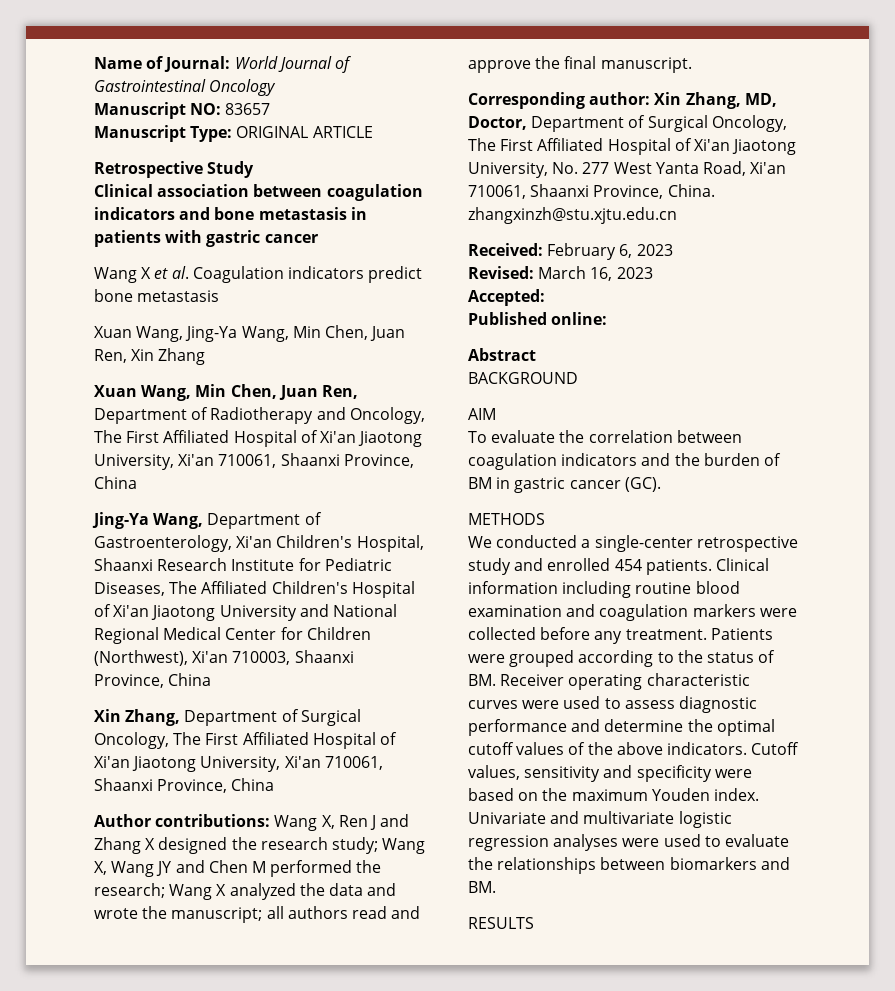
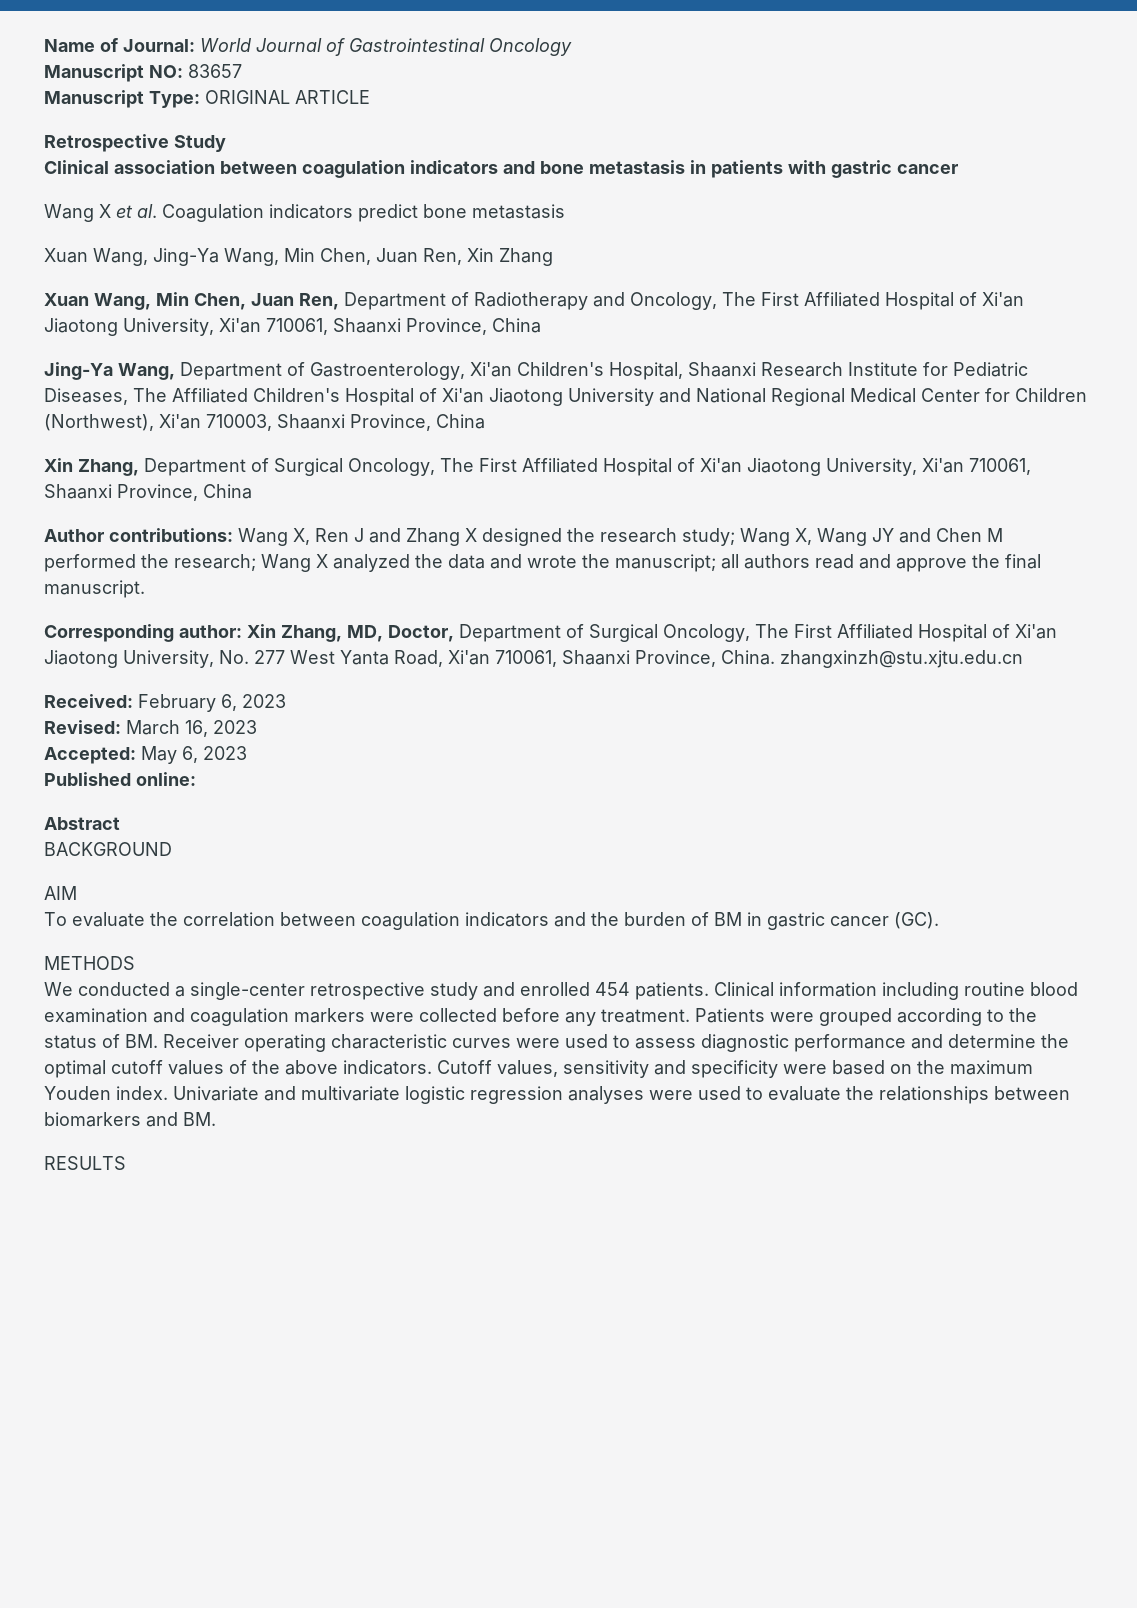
- Accepted:
+ Accepted: May 6, 2023

